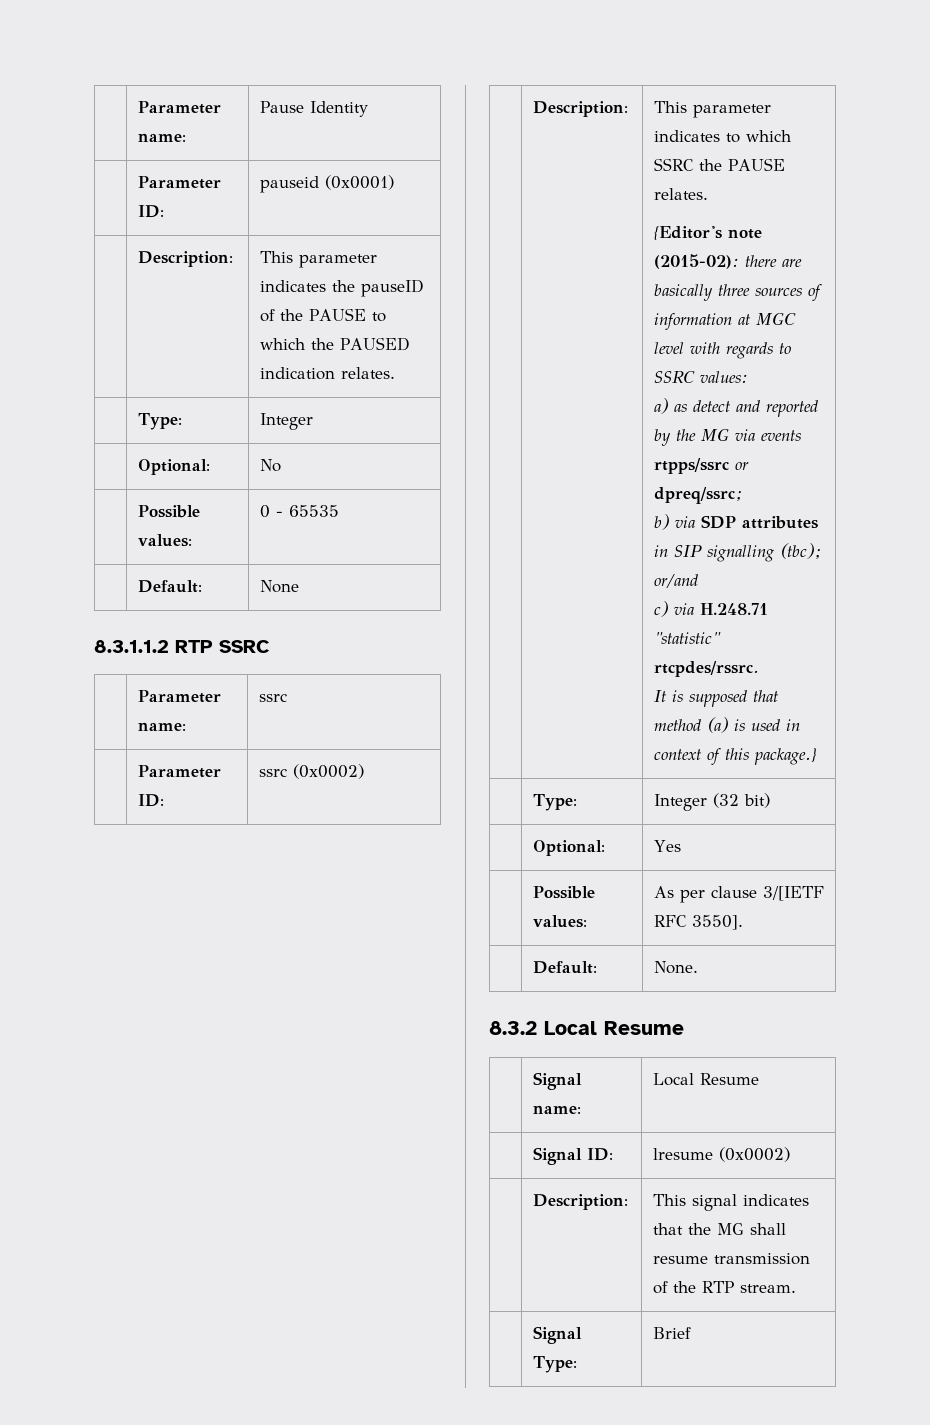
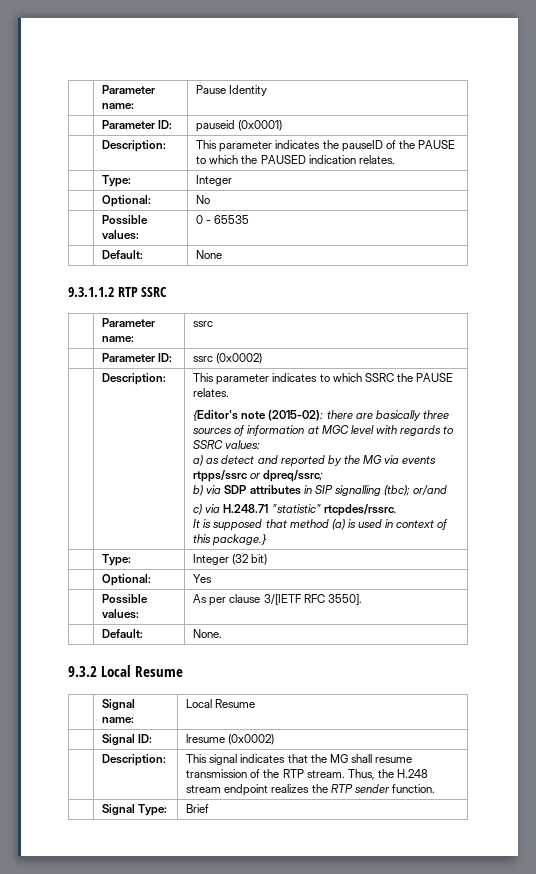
- 8.3.1.1.2 RTP SSRC
+ 9.3.1.1.2 RTP SSRC
- 8.3.2 Local Resume
+ 9.3.2 Local Resume
- | Description: | This signal indicates that the MG shall resume transmission of the RTP stream.
+ | Description: | This signal indicates that the MG shall resume transmission of the RTP stream. Thus, the H.248 stream endpoint realizes the RTP sender function.

